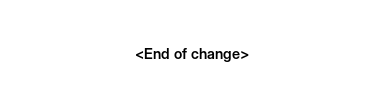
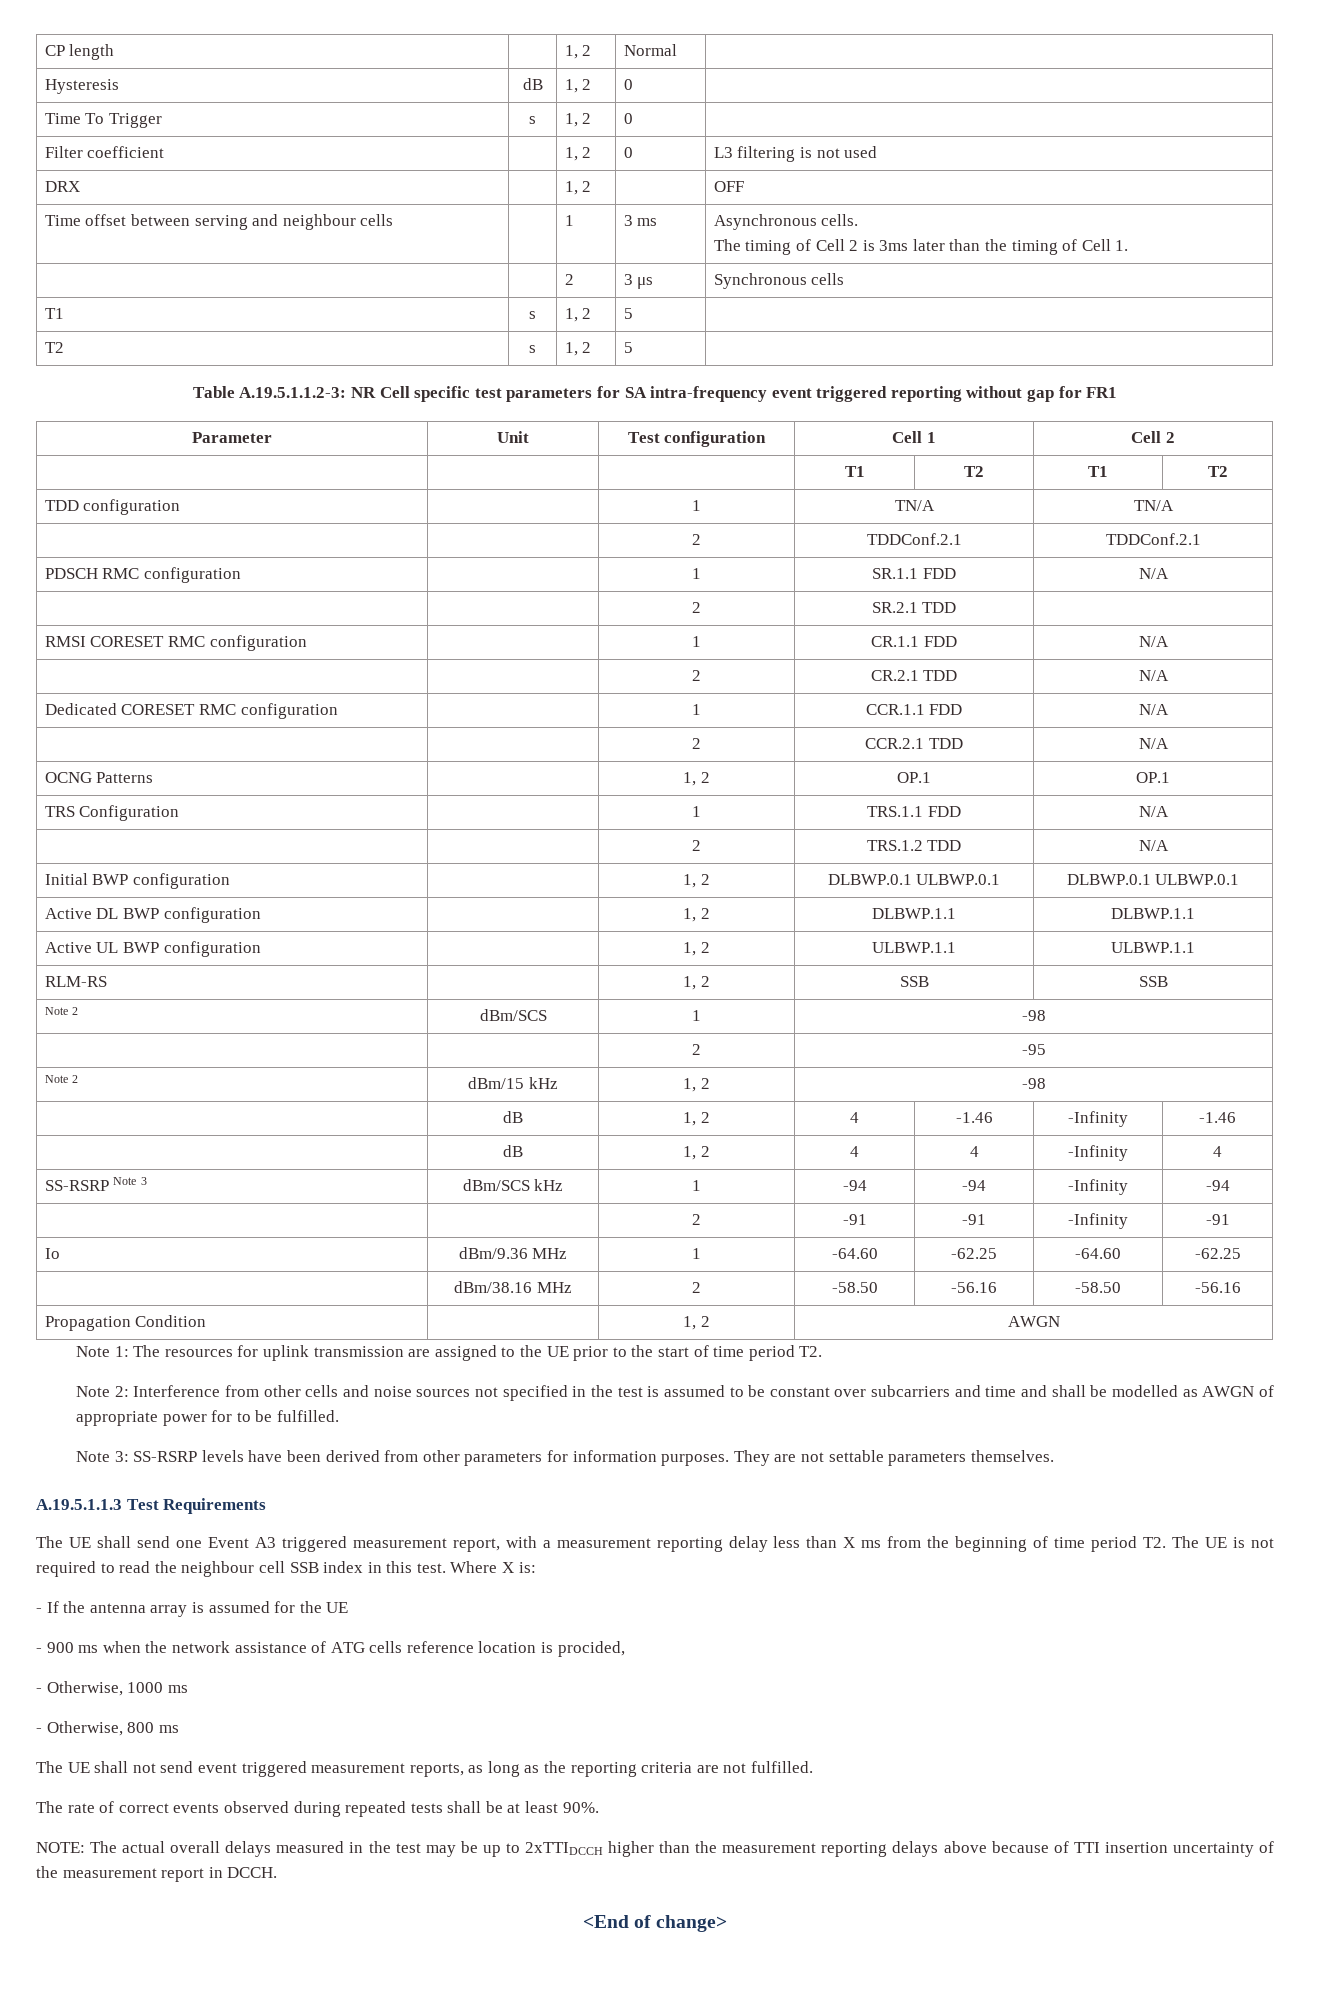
+ CP length | | 1, 2 | Normal |
+ Hysteresis | dB | 1, 2 | 0 |
+ Time To Trigger | s | 1, 2 | 0 |
+ Filter coefficient | | 1, 2 | 0 | L3 filtering is not used
+ DRX | | 1, 2 | | OFF
+ Time offset between serving and neighbour cells | | 1 | 3 ms | Asynchronous cells.
+ The timing of Cell 2 is 3ms later than the timing of Cell 1.
+ | | 2 | 3 μs | Synchronous cells
+ T1 | s | 1, 2 | 5 |
+ T2 | s | 1, 2 | 5 |
+ Table A.19.5.1.1.2-3: NR Cell specific test parameters for SA intra-frequency event triggered reporting without gap for FR1
+ Parameter | Unit | Test configuration | Cell 1 | Cell 2
+ | | | T1 | T2 | T1 | T2
+ TDD configuration | | 1 | TN/A | TN/A
+ | | 2 | TDDConf.2.1 | TDDConf.2.1
+ PDSCH RMC configuration | | 1 | SR.1.1 FDD | N/A
+ | | 2 | SR.2.1 TDD |
+ RMSI CORESET RMC configuration | | 1 | CR.1.1 FDD | N/A
+ | | 2 | CR.2.1 TDD | N/A
+ Dedicated CORESET RMC configuration | | 1 | CCR.1.1 FDD | N/A
+ | | 2 | CCR.2.1 TDD | N/A
+ OCNG Patterns | | 1, 2 | OP.1 | OP.1
+ TRS Configuration | | 1 | TRS.1.1 FDD | N/A
+ | | 2 | TRS.1.2 TDD | N/A
+ Initial BWP configuration | | 1, 2 | DLBWP.0.1 ULBWP.0.1 | DLBWP.0.1 ULBWP.0.1
+ Active DL BWP configuration | | 1, 2 | DLBWP.1.1 | DLBWP.1.1
+ Active UL BWP configuration | | 1, 2 | ULBWP.1.1 | ULBWP.1.1
+ RLM-RS | | 1, 2 | SSB | SSB
+ Note 2 | dBm/SCS | 1 | -98
+ | | 2 | -95
+ Note 2 | dBm/15 kHz | 1, 2 | -98
+ | dB | 1, 2 | 4 | -1.46 | -Infinity | -1.46
+ | dB | 1, 2 | 4 | 4 | -Infinity | 4
+ SS-RSRP Note 3 | dBm/SCS kHz | 1 | -94 | -94 | -Infinity | -94
+ | | 2 | -91 | -91 | -Infinity | -91
+ Io | dBm/9.36 MHz | 1 | -64.60 | -62.25 | -64.60 | -62.25
+ | dBm/38.16 MHz | 2 | -58.50 | -56.16 | -58.50 | -56.16
+ Propagation Condition | | 1, 2 | AWGN
+ Note 1: The resources for uplink transmission are assigned to the UE prior to the start of time period T2.
+ Note 2: Interference from other cells and noise sources not specified in the test is assumed to be constant over subcarriers and time and shall be modelled as AWGN of appropriate power for to be fulfilled.
+ Note 3: SS-RSRP levels have been derived from other parameters for information purposes. They are not settable parameters themselves.
+ A.19.5.1.1.3 Test Requirements
+ The UE shall send one Event A3 triggered measurement report, with a measurement reporting delay less than X ms from the beginning of time period T2. The UE is not required to read the neighbour cell SSB index in this test. Where X is:
+ - If the antenna array is assumed for the UE
+ - 900 ms when the network assistance of ATG cells reference location is procided,
+ - Otherwise, 1000 ms
+ - Otherwise, 800 ms
+ The UE shall not send event triggered measurement reports, as long as the reporting criteria are not fulfilled.
+ The rate of correct events observed during repeated tests shall be at least 90%.
+ NOTE: The actual overall delays measured in the test may be up to 2xTTIDCCH higher than the measurement reporting delays above because of TTI insertion uncertainty of the measurement report in DCCH.

